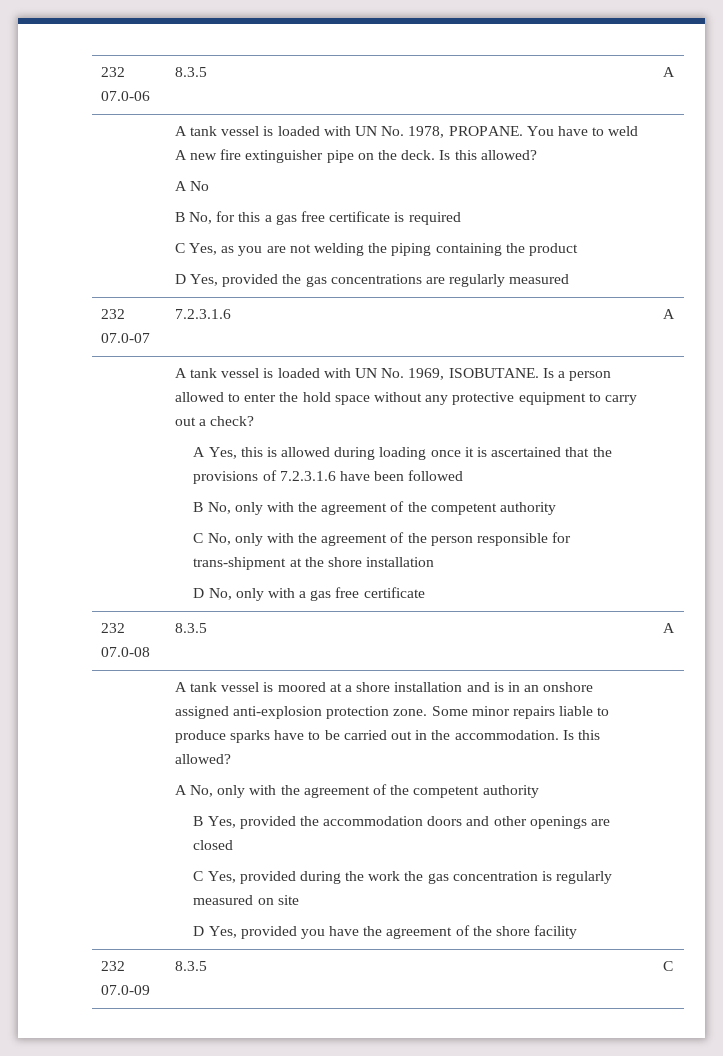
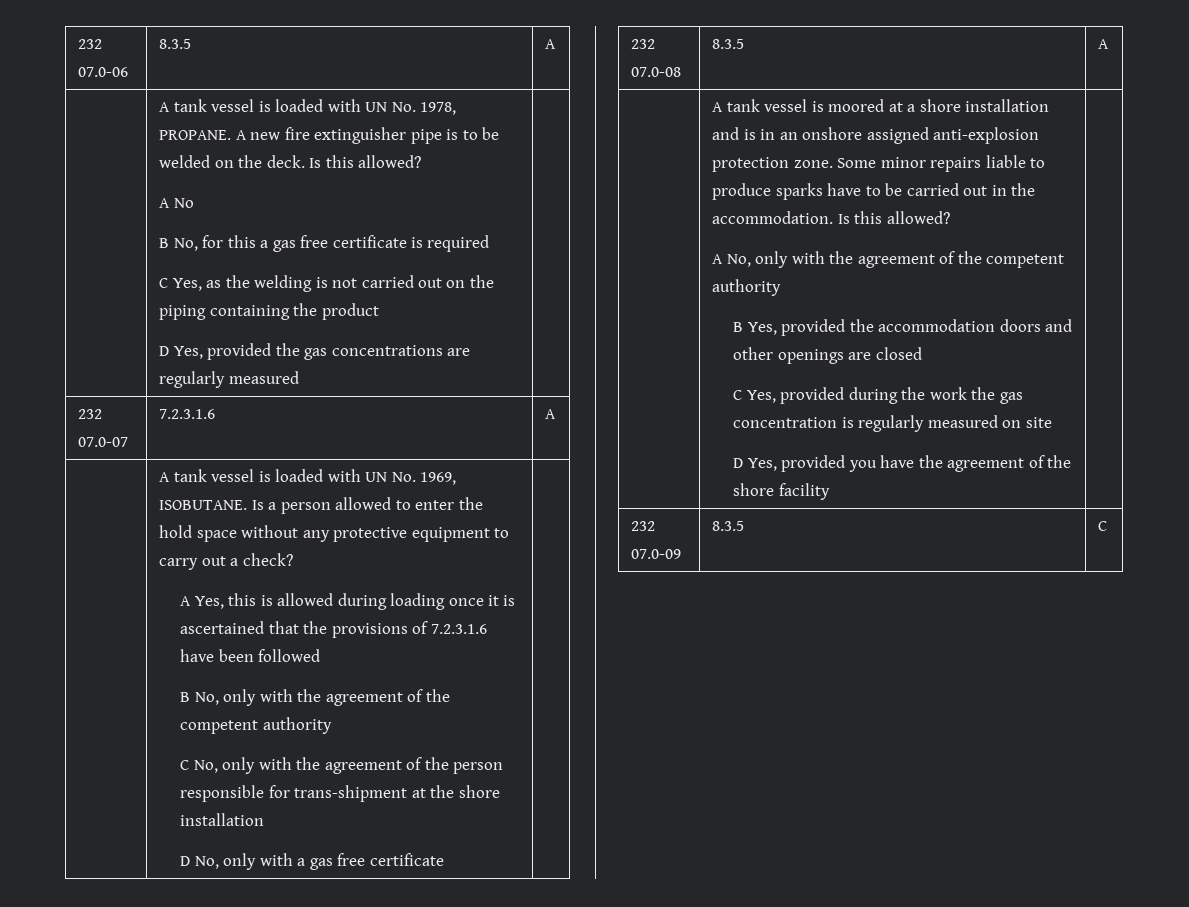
- You have to weld A new fire extinguisher pipe on the deck.
+ A new fire extinguisher pipe is to be welded on the deck.
- C Yes, as you are not welding the piping containing the product
+ C Yes, as the welding is not carried out on the piping containing the product

